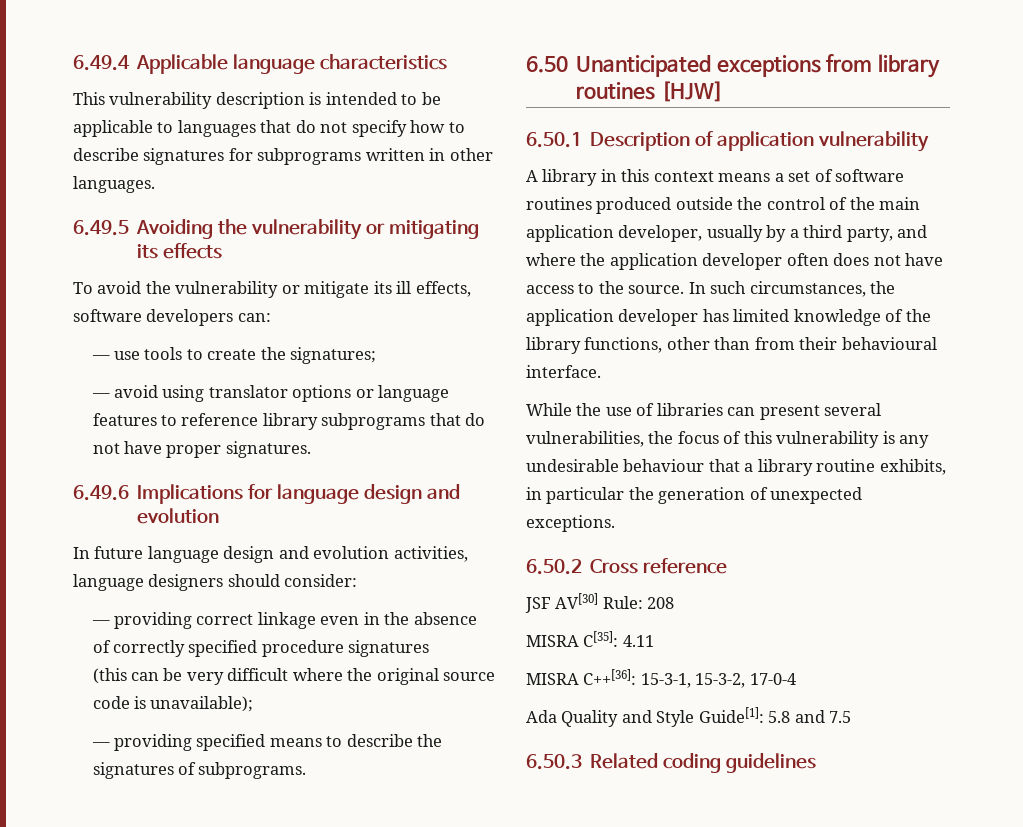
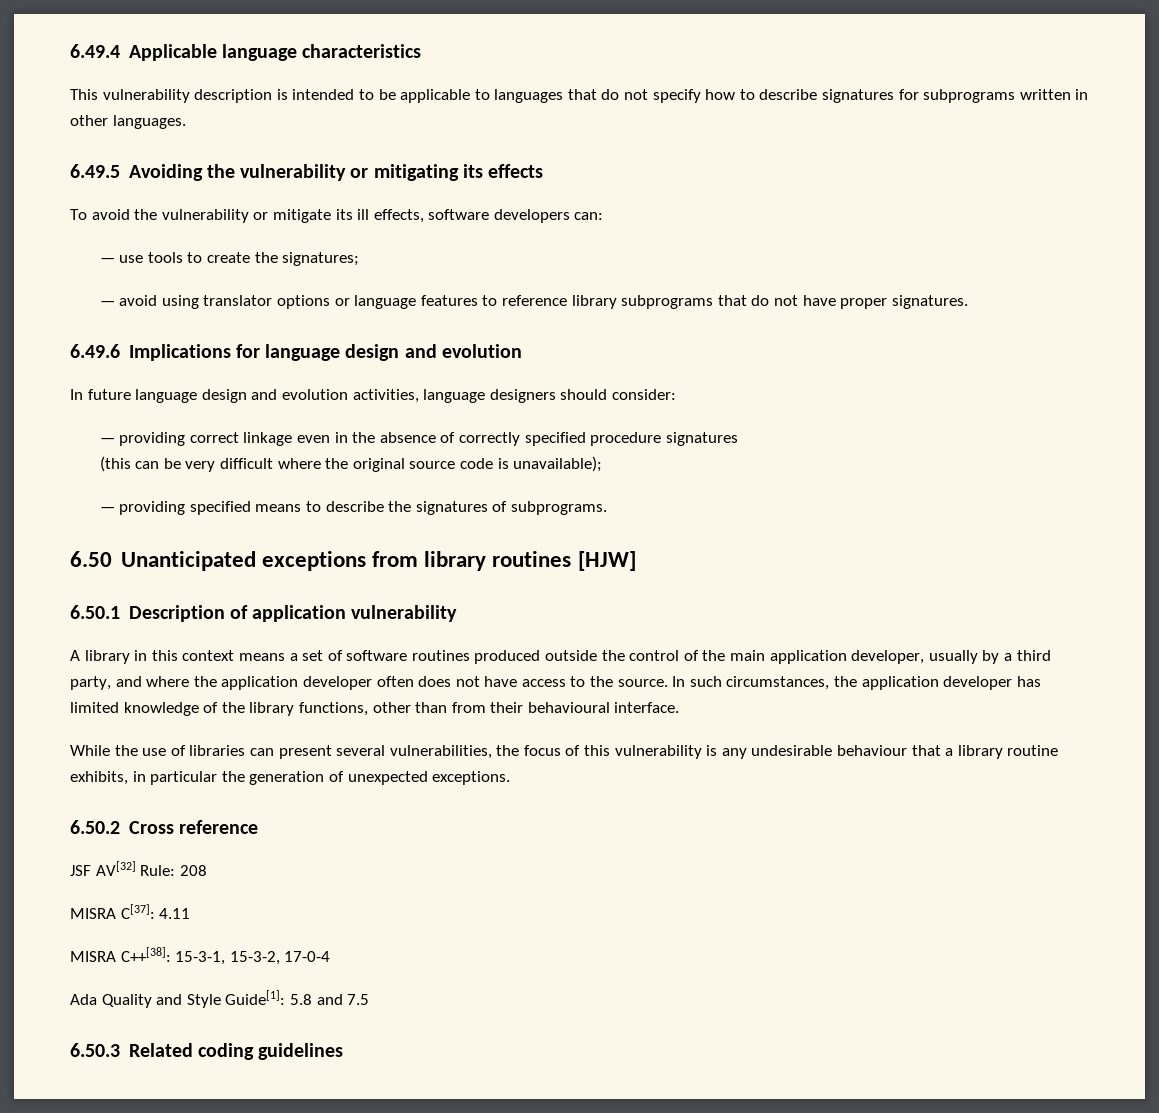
- JSF AV[30] Rule: 208
+ JSF AV[32] Rule: 208
- MISRA C[35]: 4.11
+ MISRA C[37]: 4.11
- MISRA C++[36]: 15-3-1, 15-3-2, 17-0-4
+ MISRA C++[38]: 15-3-1, 15-3-2, 17-0-4

